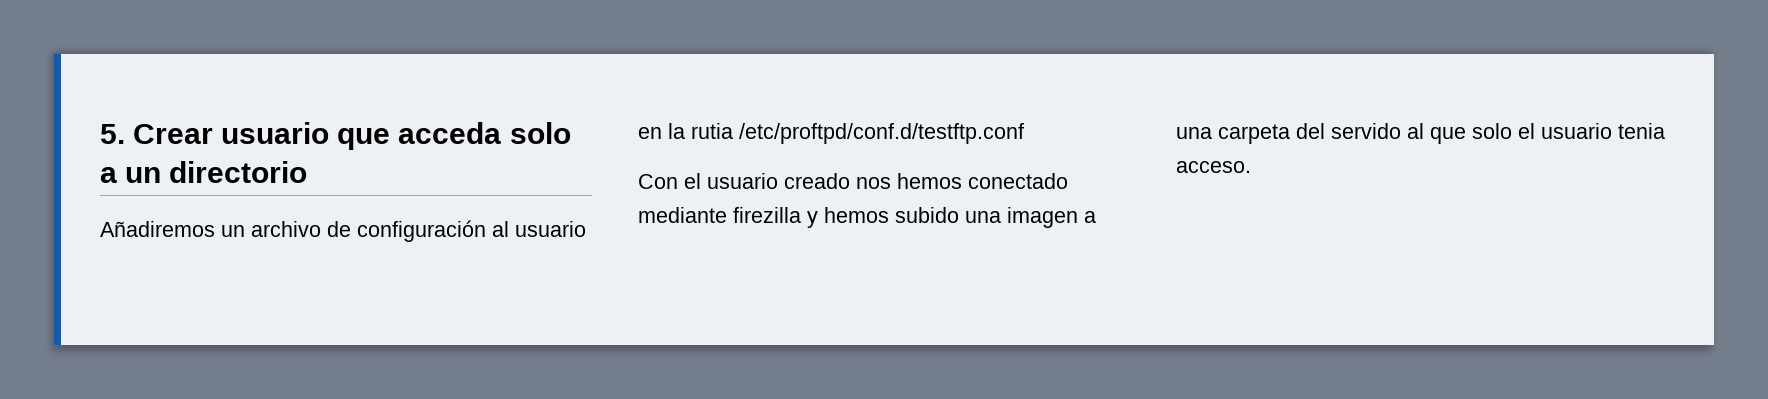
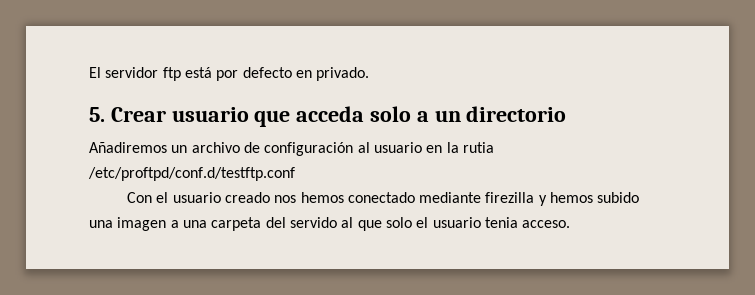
+ El servidor ftp está por defecto en privado.

